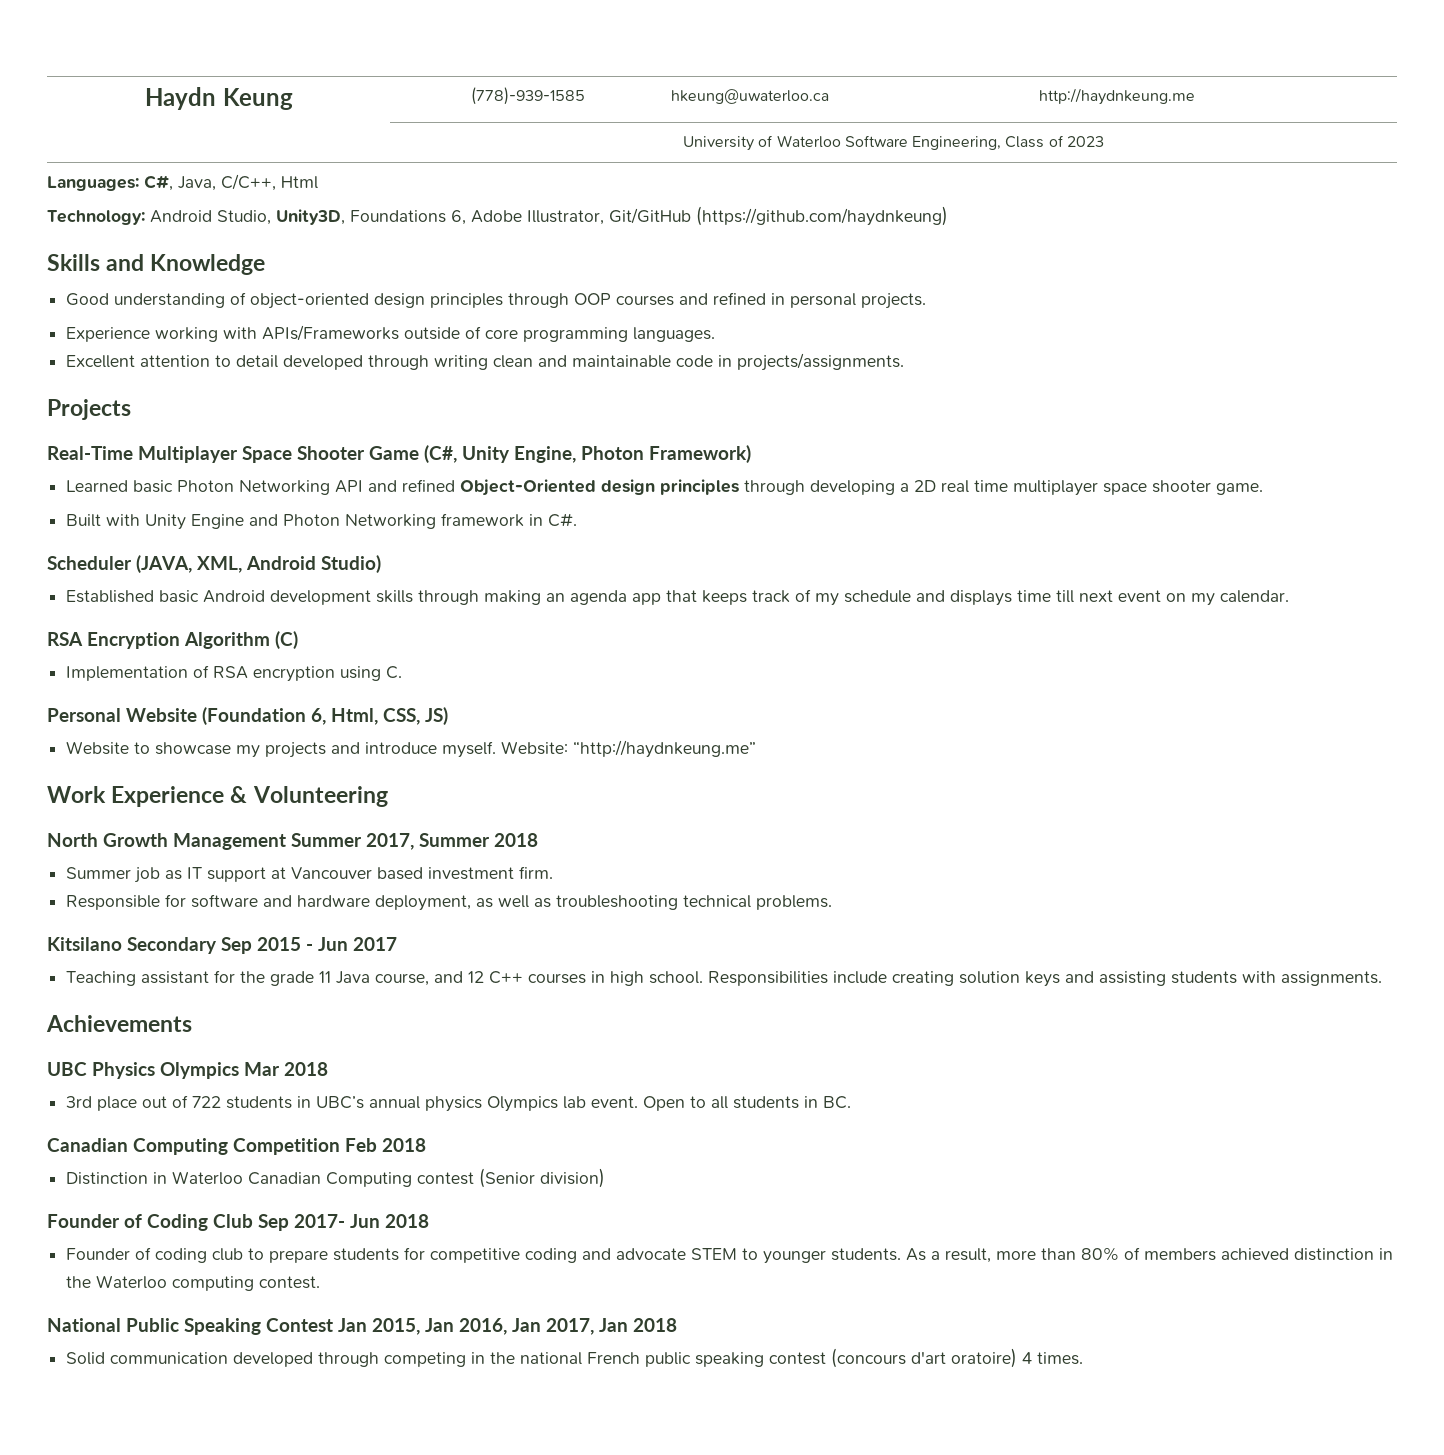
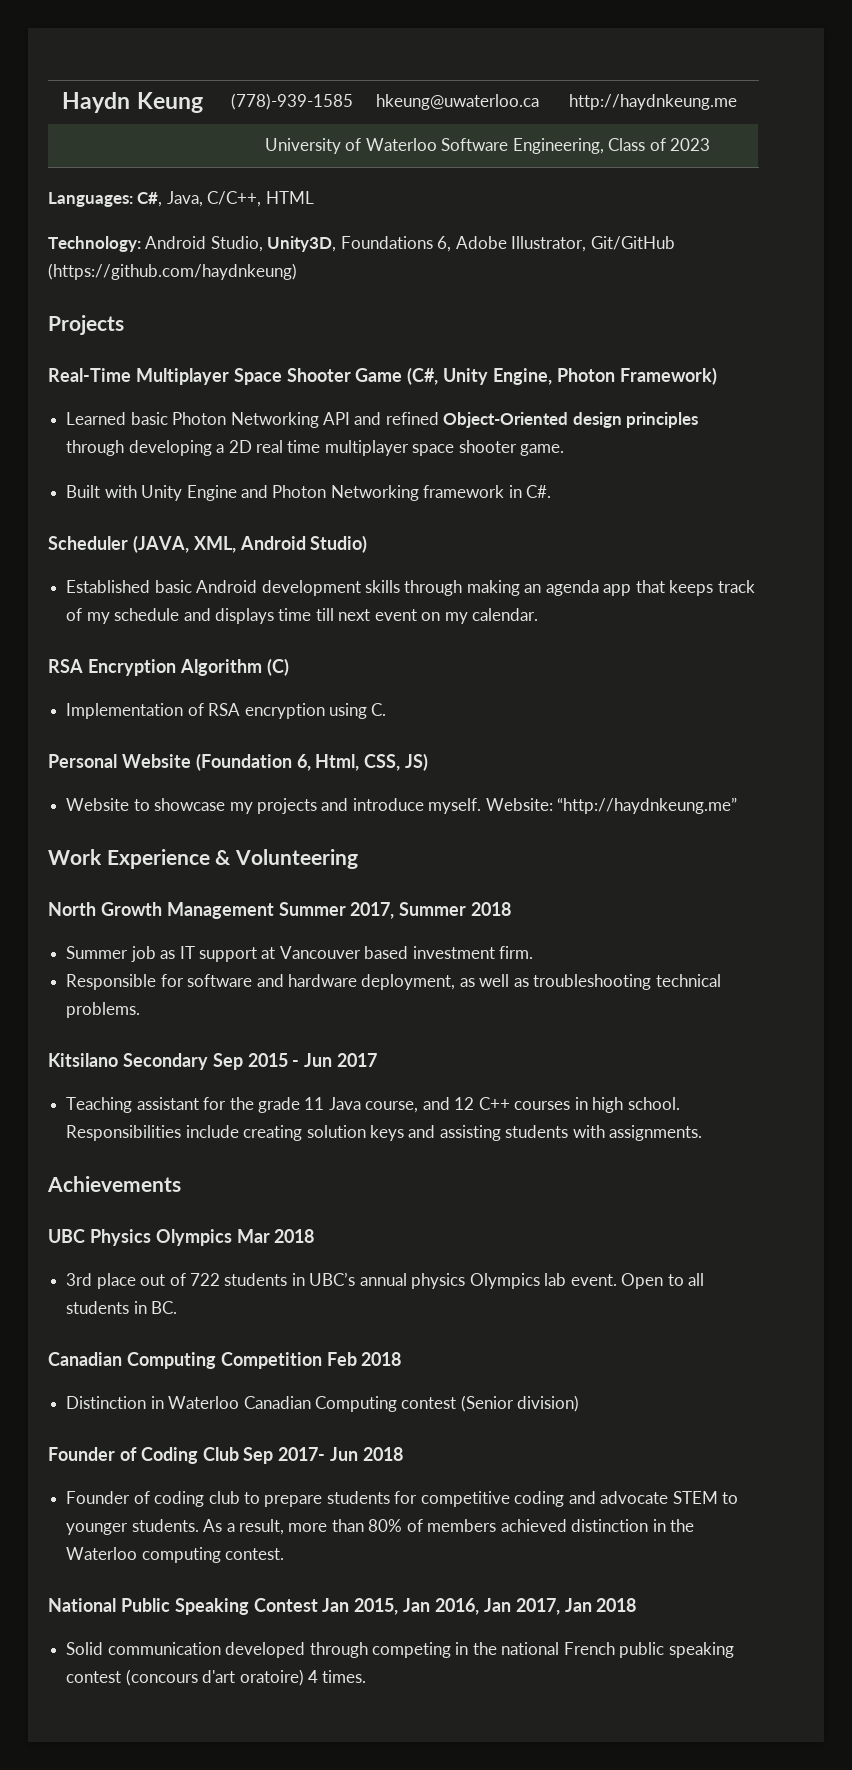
- Languages: C#, Java, C/C++, Html
+ Languages: C#, Java, C/C++, HTML
- Skills and Knowledge
- Good understanding of object-oriented design principles through OOP courses and refined in personal projects.
- Experience working with APIs/Frameworks outside of core programming languages.
- Excellent attention to detail developed through writing clean and maintainable code in projects/assignments.

